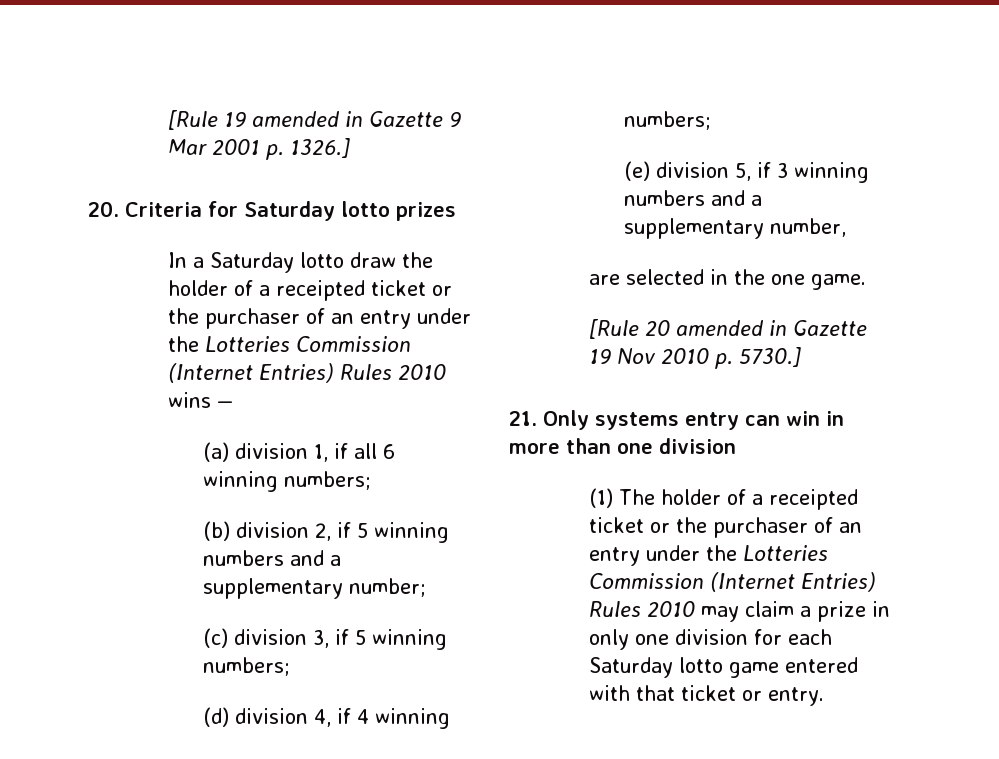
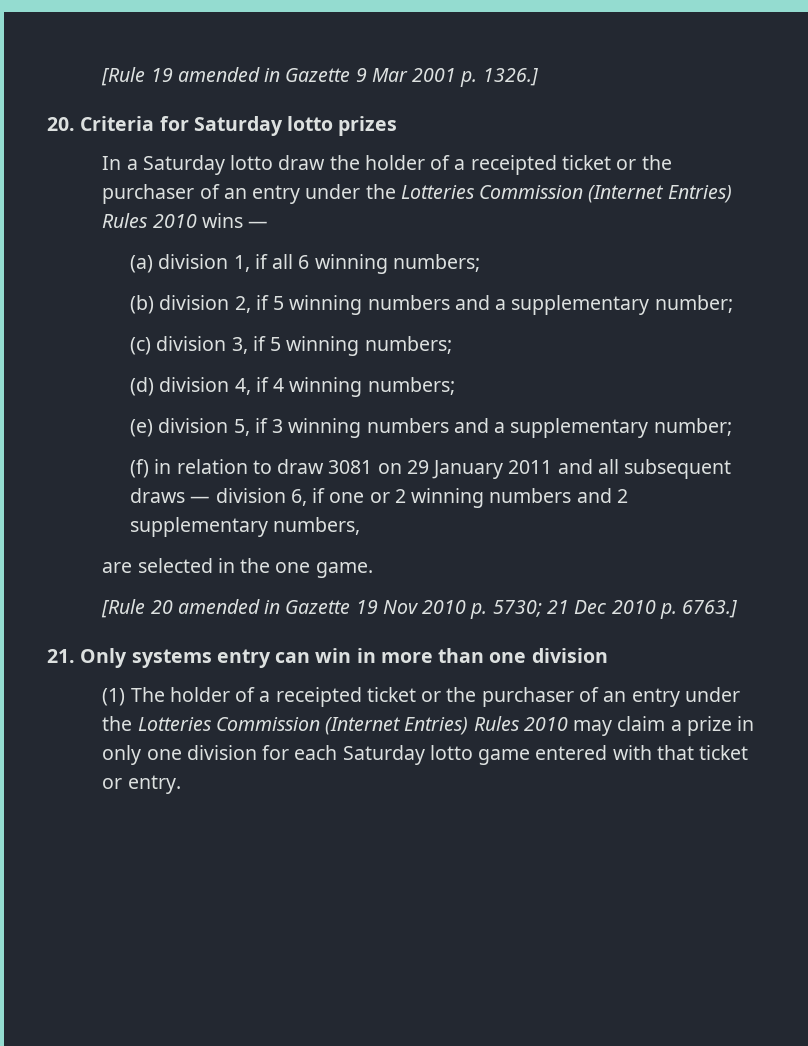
- (e) division 5, if 3 winning numbers and a supplementary number,
+ (e) division 5, if 3 winning numbers and a supplementary number;
+ (f) in relation to draw 3081 on 29 January 2011 and all subsequent draws — division 6, if one or 2 winning numbers and 2 supplementary numbers,
- [Rule 20 amended in Gazette 19 Nov 2010 p. 5730.]
+ [Rule 20 amended in Gazette 19 Nov 2010 p. 5730; 21 Dec 2010 p. 6763.]

